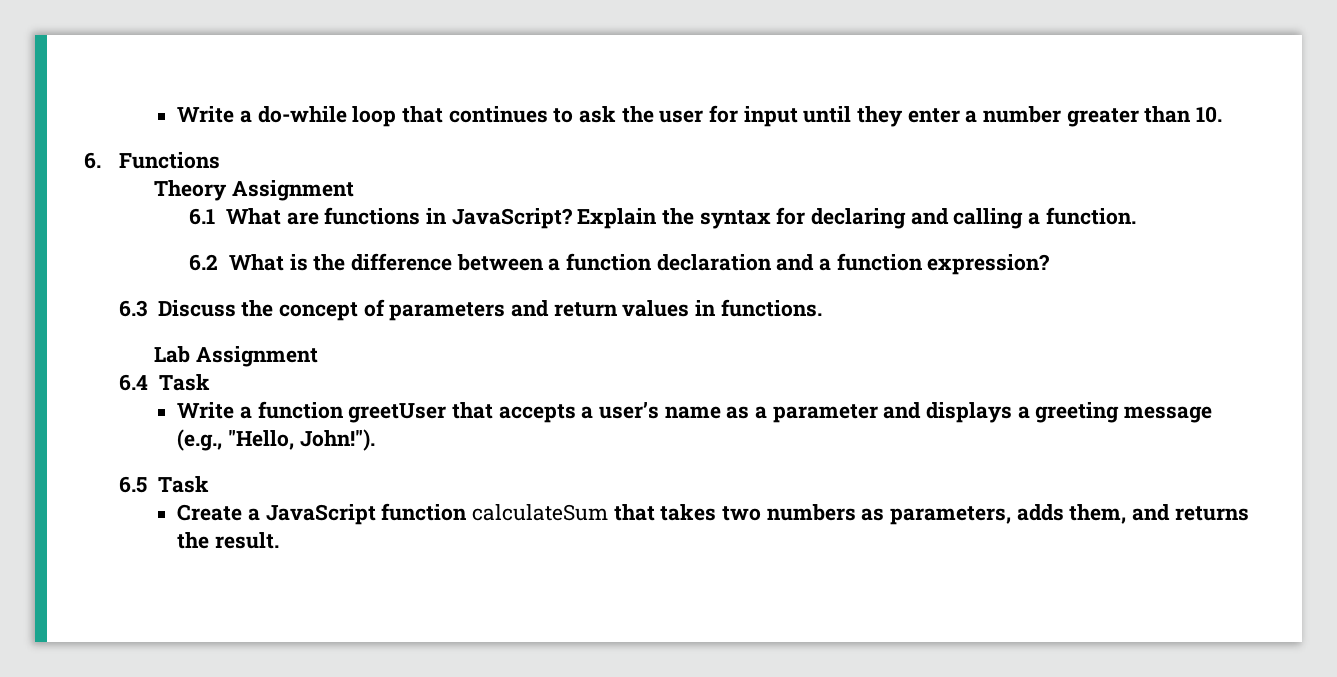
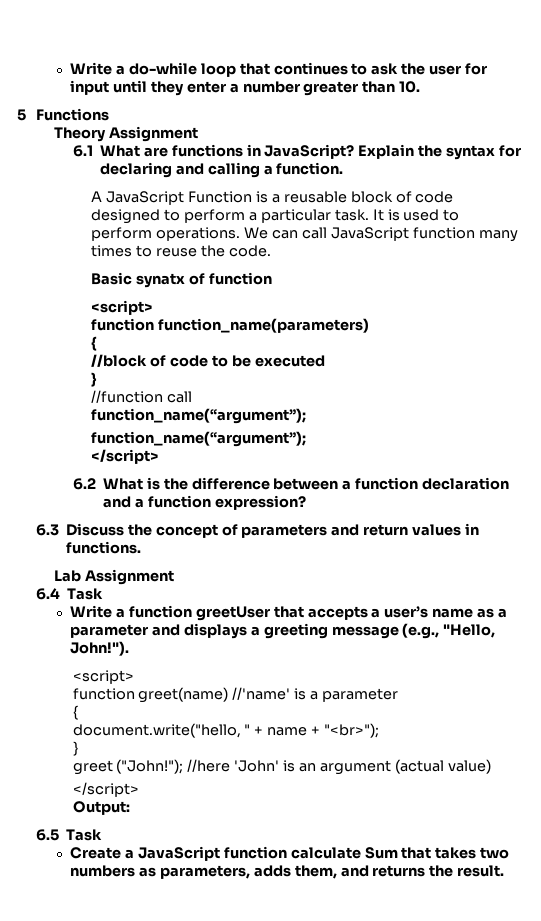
- 6. Functions
+ 5 Functions
+ A JavaScript Function is a reusable block of code designed to perform a particular task. It is used to perform operations. We can call JavaScript function many times to reuse the code.
+ Basic synatx of function
+ <script>
+ function function_name(parameters)
+ {
+ //block of code to be executed
+ }
+ //function call
+ function_name(“argument”);
+ function_name(“argument”);
+ </script>
  Write a function greetUser that accepts a user’s name as a parameter and displays a greeting message (e.g., "Hello, John!").
+ <script>
+ function greet(name) //'name' is a parameter
+ {
+ document.write("hello, " + name + "<br>");
+ }
+ greet ("John!"); //here 'John' is an argument (actual value)
+ </script>
+ Output:
- Create a JavaScript function calculateSum that takes two numbers as parameters, adds them, and returns the result.
+ Create a JavaScript function calculate Sum that takes two numbers as parameters, adds them, and returns the result.

